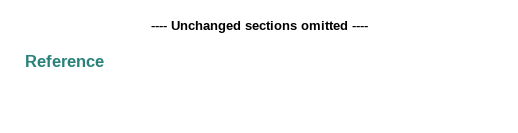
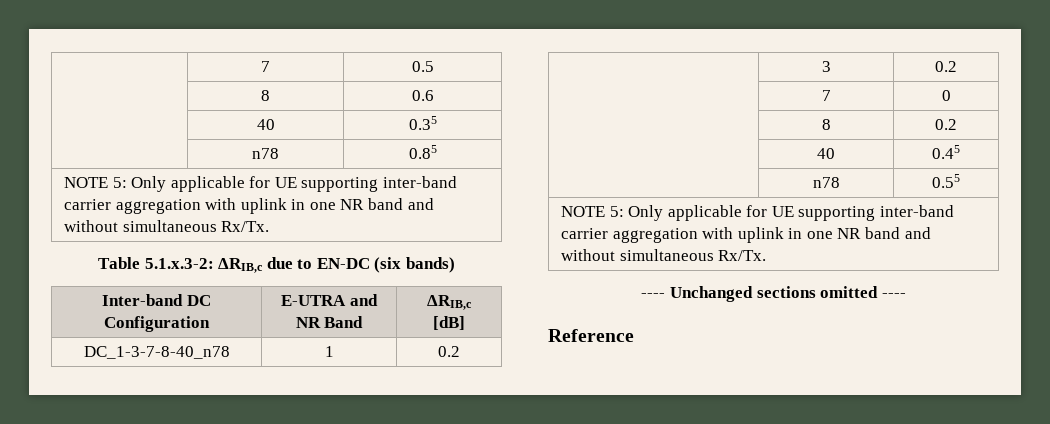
+ | 7 | 0.5
+ | 8 | 0.6
+ | 40 | 0.35
+ | n78 | 0.85
+ NOTE 5: Only applicable for UE supporting inter-band carrier aggregation with uplink in one NR band and without simultaneous Rx/Tx.
+ Table 5.1.x.3-2: ΔRIB,c due to EN-DC (six bands)
+ Inter-band DC Configuration | E-UTRA and NR Band | ΔRIB,c [dB]
+ DC_1-3-7-8-40_n78 | 1 | 0.2
+ | 3 | 0.2
+ | 7 | 0
+ | 8 | 0.2
+ | 40 | 0.45
+ | n78 | 0.55
+ NOTE 5: Only applicable for UE supporting inter-band carrier aggregation with uplink in one NR band and without simultaneous Rx/Tx.

